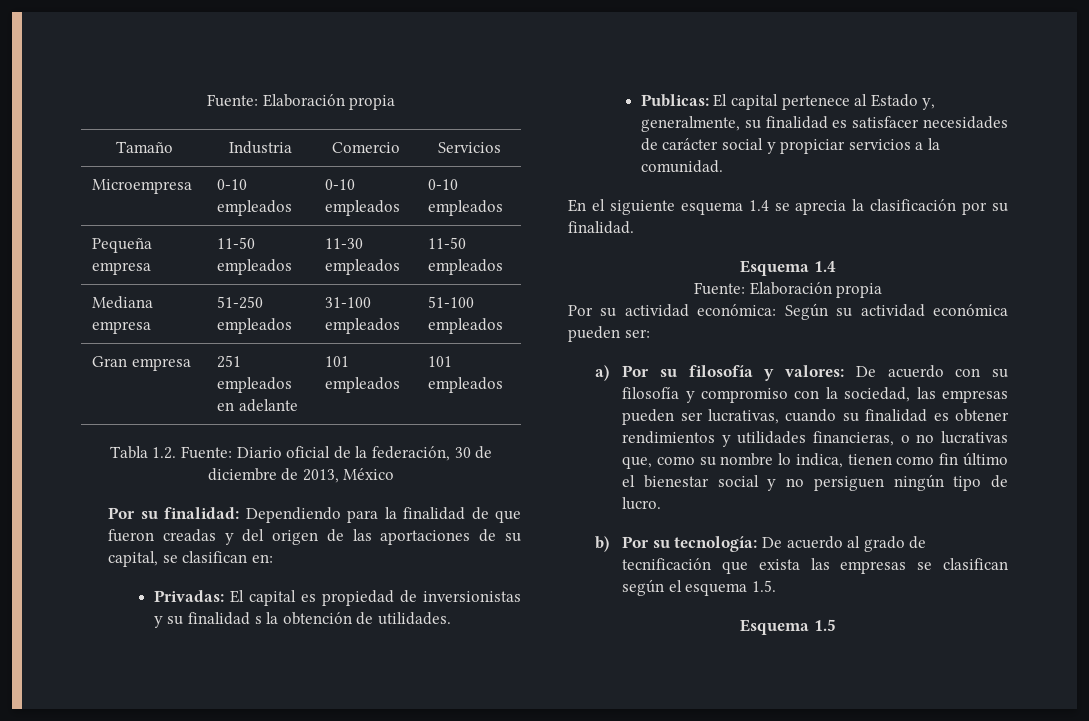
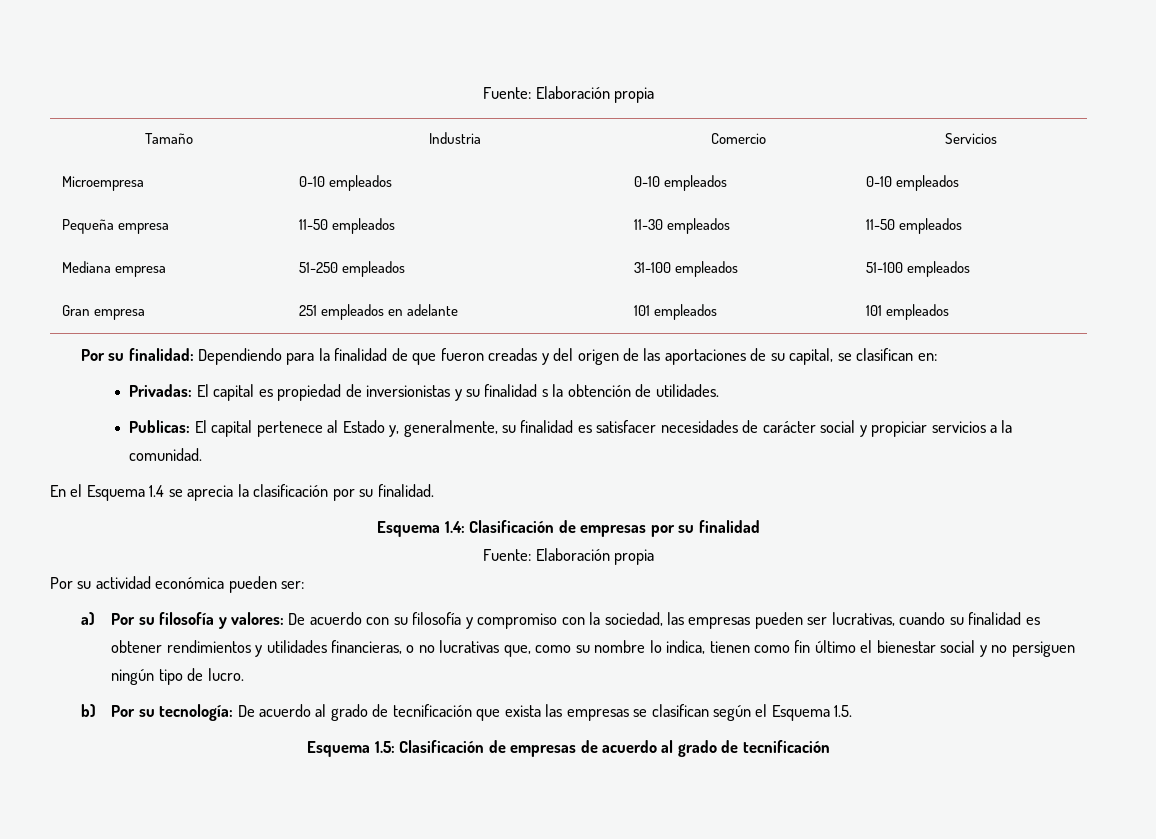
- Tabla 1.2. Fuente: Diario oficial de la federación, 30 de diciembre de 2013, México
- En el siguiente esquema 1.4 se aprecia la clasificación por su finalidad.
+ En el Esquema 1.4 se aprecia la clasificación por su finalidad.
- Esquema 1.4
+ Esquema 1.4: Clasificación de empresas por su finalidad
- Por su actividad económica: Según su actividad económica pueden ser:
+ Por su actividad económica pueden ser:
- b) Por su tecnología: De acuerdo al grado de tecnificación que exista las empresas se clasifican según el esquema 1.5.
+ b) Por su tecnología: De acuerdo al grado de tecnificación que exista las empresas se clasifican según el Esquema 1.5.
- Esquema 1.5
+ Esquema 1.5: Clasificación de empresas de acuerdo al grado de tecnificación

